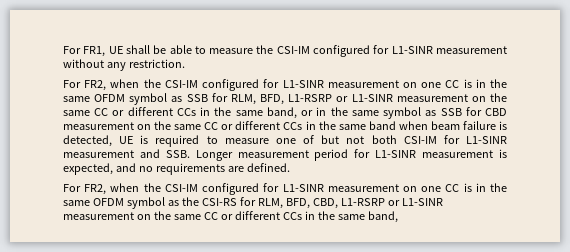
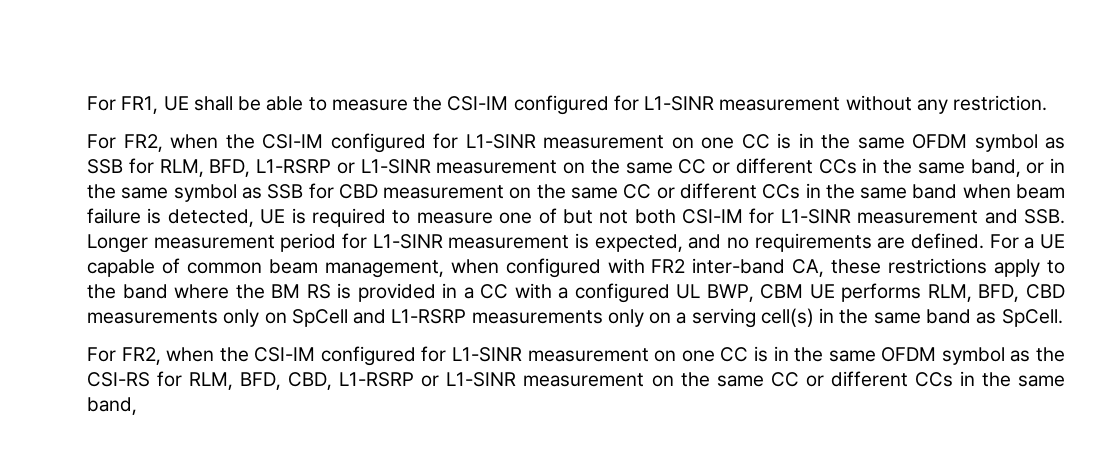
+ For a UE capable of common beam management, when configured with FR2 inter-band CA, these restrictions apply to the band where the BM RS is provided in a CC with a configured UL BWP, CBM UE performs RLM, BFD, CBD measurements only on SpCell and L1-RSRP measurements only on a serving cell(s) in the same band as SpCell.

